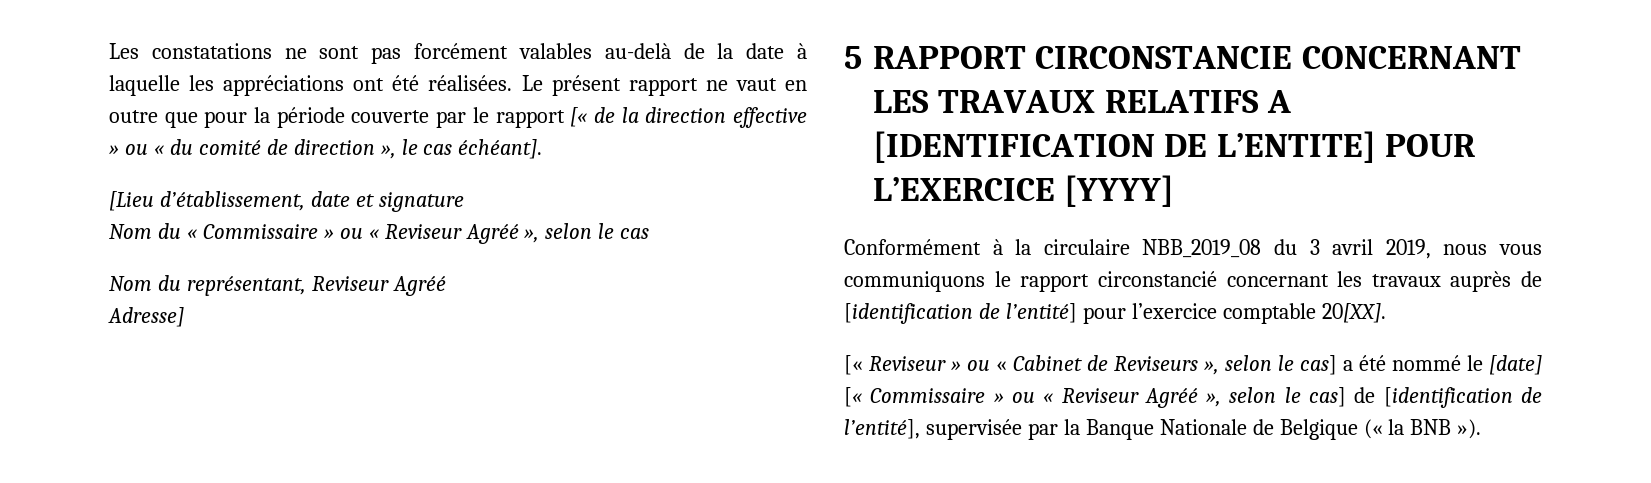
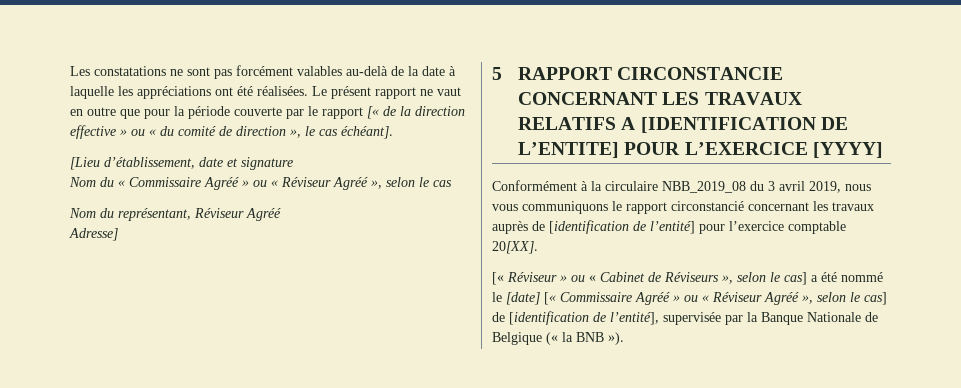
- Nom du « Commissaire » ou « Reviseur Agréé », selon le cas
+ Nom du « Commissaire Agréé » ou « Réviseur Agréé », selon le cas
- Nom du représentant, Reviseur Agréé
+ Nom du représentant, Réviseur Agréé
- [« Reviseur » ou « Cabinet de Reviseurs », selon le cas] a été nommé le [date] [« Commissaire » ou « Reviseur Agréé », selon le cas] de [identification de l’entité], supervisée par la Banque Nationale de Belgique (« la BNB »).
+ [« Réviseur » ou « Cabinet de Réviseurs », selon le cas] a été nommé le [date] [« Commissaire Agréé » ou « Réviseur Agréé », selon le cas] de [identification de l’entité], supervisée par la Banque Nationale de Belgique (« la BNB »).

